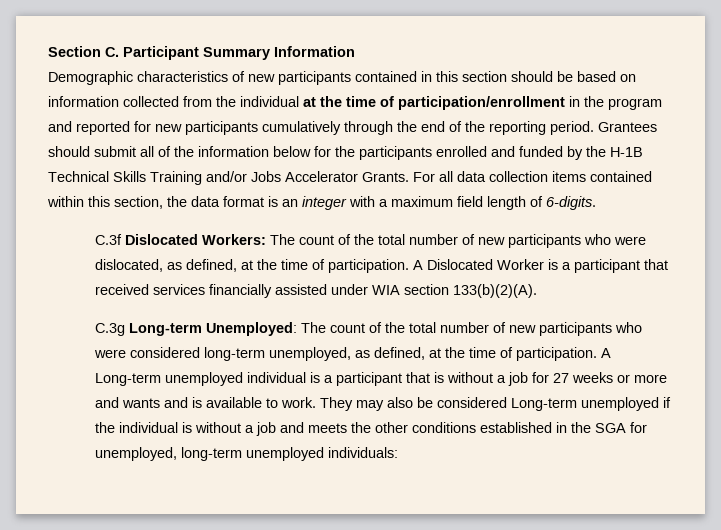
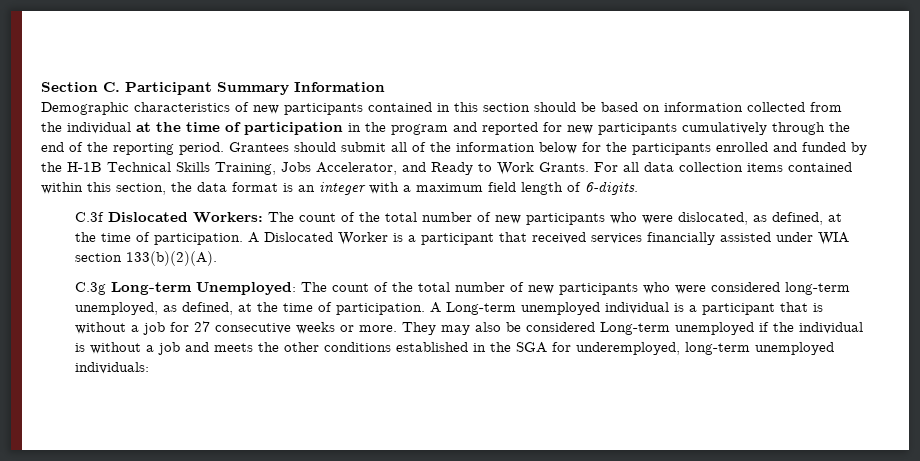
- Demographic characteristics of new participants contained in this section should be based on information collected from the individual at the time of participation/enrollment in the program and reported for new participants cumulatively through the end of the reporting period.
+ Demographic characteristics of new participants contained in this section should be based on information collected from the individual at the time of participation in the program and reported for new participants cumulatively through the end of the reporting period.
- Grantees should submit all of the information below for the participants enrolled and funded by the H-1B Technical Skills Training and/or Jobs Accelerator Grants.
+ Grantees should submit all of the information below for the participants enrolled and funded by the H-1B Technical Skills Training, Jobs Accelerator, and Ready to Work Grants.
- A Long-term unemployed individual is a participant that is without a job for 27 weeks or more and wants and is available to work.
+ A Long-term unemployed individual is a participant that is without a job for 27 consecutive weeks or more.
- They may also be considered Long-term unemployed if the individual is without a job and meets the other conditions established in the SGA for unemployed, long-term unemployed individuals:
+ They may also be considered Long-term unemployed if the individual is without a job and meets the other conditions established in the SGA for underemployed, long-term unemployed individuals:

